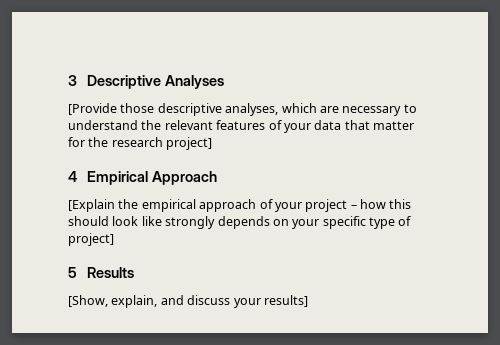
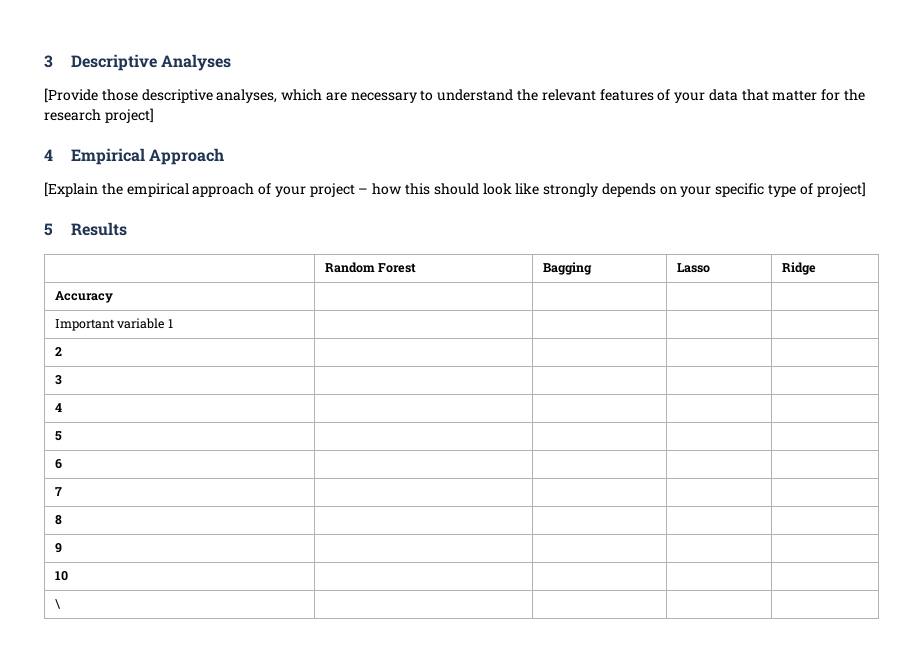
- [Show, explain, and discuss your results]
+ | Random Forest | Bagging | Lasso | Ridge
+ Accuracy | | | |
+ Important variable 1 | | | |
+ 2 | | | |
+ 3 | | | |
+ 4 | | | |
+ 5 | | | |
+ 6 | | | |
+ 7 | | | |
+ 8 | | | |
+ 9 | | | |
+ 10 | | | |
+ \ | | | |

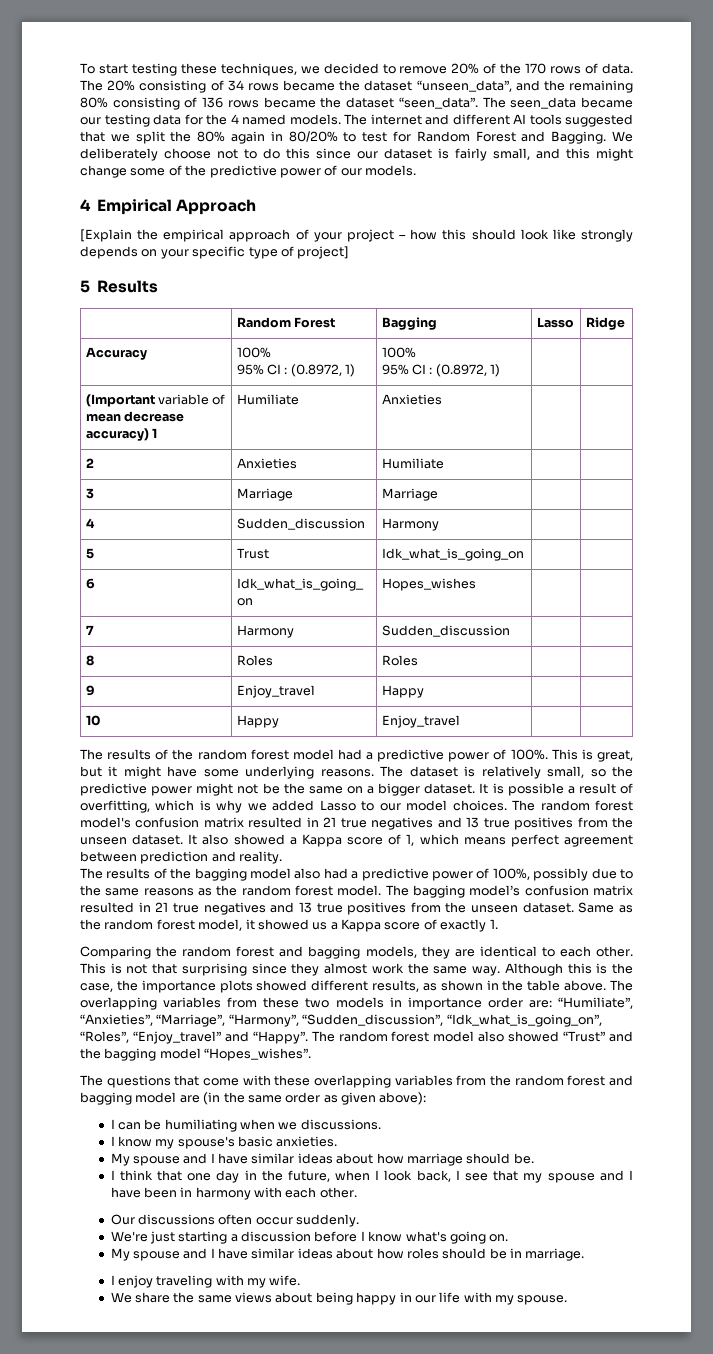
- 3 Descriptive Analyses
- [Provide those descriptive analyses, which are necessary to understand the relevant features of your data that matter for the research project]
+ To start testing these techniques, we decided to remove 20% of the 170 rows of data. The 20% consisting of 34 rows became the dataset “unseen_data”, and the remaining 80% consisting of 136 rows became the dataset “seen_data”. The seen_data became our testing data for the 4 named models. The internet and different AI tools suggested that we split the 80% again in 80/20% to test for Random Forest and Bagging. We deliberately choose not to do this since our dataset is fairly small, and this might change some of the predictive power of our models.
- Accuracy | | | |
- Important variable 1 | | | |
+ Accuracy | 100%
+ 95% CI : (0.8972, 1) | 100%
+ 95% CI : (0.8972, 1) | |
+ (Important variable of mean decrease accuracy) 1 | Humiliate | Anxieties | |
- 2 | | | |
+ 2 | Anxieties | Humiliate | |
- 3 | | | |
+ 3 | Marriage | Marriage | |
- 4 | | | |
+ 4 | Sudden_discussion | Harmony | |
- 5 | | | |
+ 5 | Trust | Idk_what_is_going_on | |
- 6 | | | |
+ 6 | Idk_what_is_going_ on | Hopes_wishes | |
- 7 | | | |
+ 7 | Harmony | Sudden_discussion | |
- 8 | | | |
+ 8 | Roles | Roles | |
- 9 | | | |
+ 9 | Enjoy_travel | Happy | |
- 10 | | | |
- \ | | | |
+ 10 | Happy | Enjoy_travel | |
+ The results of the random forest model had a predictive power of 100%. This is great, but it might have some underlying reasons. The dataset is relatively small, so the predictive power might not be the same on a bigger dataset. It is possible a result of overfitting, which is why we added Lasso to our model choices. The random forest model's confusion matrix resulted in 21 true negatives and 13 true positives from the unseen dataset. It also showed a Kappa score of 1, which means perfect agreement between prediction and reality.
+ The results of the bagging model also had a predictive power of 100%, possibly due to the same reasons as the random forest model. The bagging model’s confusion matrix resulted in 21 true negatives and 13 true positives from the unseen dataset. Same as the random forest model, it showed us a Kappa score of exactly 1.
+ Comparing the random forest and bagging models, they are identical to each other. This is not that surprising since they almost work the same way. Although this is the case, the importance plots showed different results, as shown in the table above. The overlapping variables from these two models in importance order are: “Humiliate”, “Anxieties”, “Marriage”, “Harmony”, “Sudden_discussion”, “Idk_what_is_going_on”, “Roles”, “Enjoy_travel” and “Happy”. The random forest model also showed “Trust” and the bagging model “Hopes_wishes”.
+ The questions that come with these overlapping variables from the random forest and bagging model are (in the same order as given above):
+ I can be humiliating when we discussions.
+ I know my spouse's basic anxieties.
+ My spouse and I have similar ideas about how marriage should be.
+ I think that one day in the future, when I look back, I see that my spouse and I have been in harmony with each other.
+ Our discussions often occur suddenly.
+ We're just starting a discussion before I know what's going on.
+ My spouse and I have similar ideas about how roles should be in marriage.
+ I enjoy traveling with my wife.
+ We share the same views about being happy in our life with my spouse.

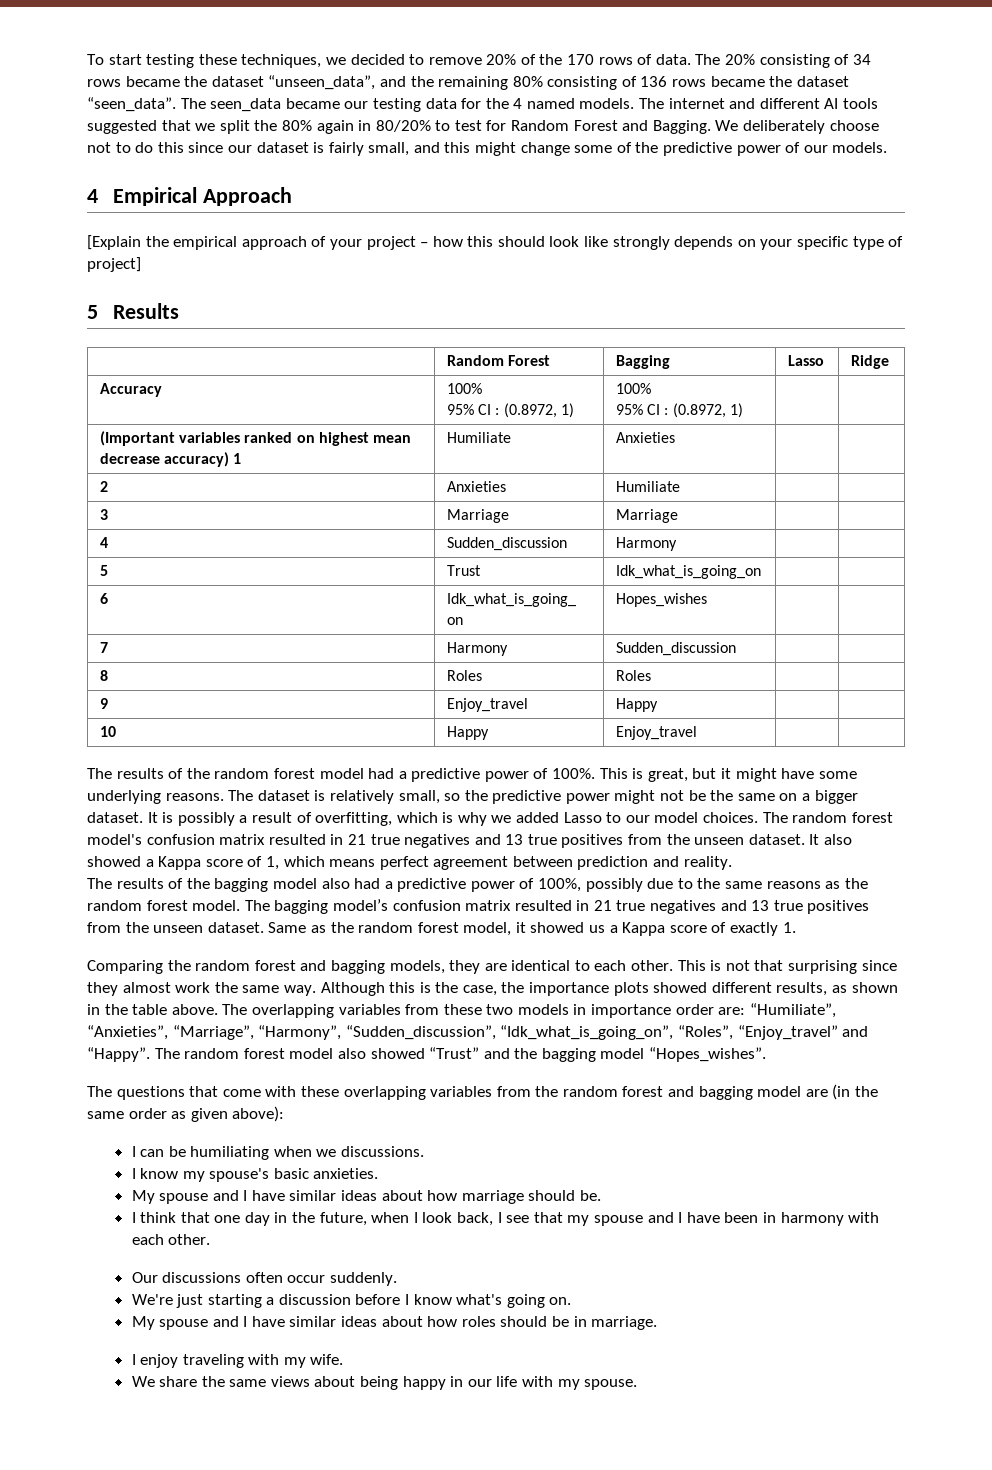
- (Important variable of mean decrease accuracy) 1 | Humiliate | Anxieties | |
+ (Important variables ranked on highest mean decrease accuracy) 1 | Humiliate | Anxieties | |
- It is possible a result of overfitting, which is why we added Lasso to our model choices.
+ It is possibly a result of overfitting, which is why we added Lasso to our model choices.

